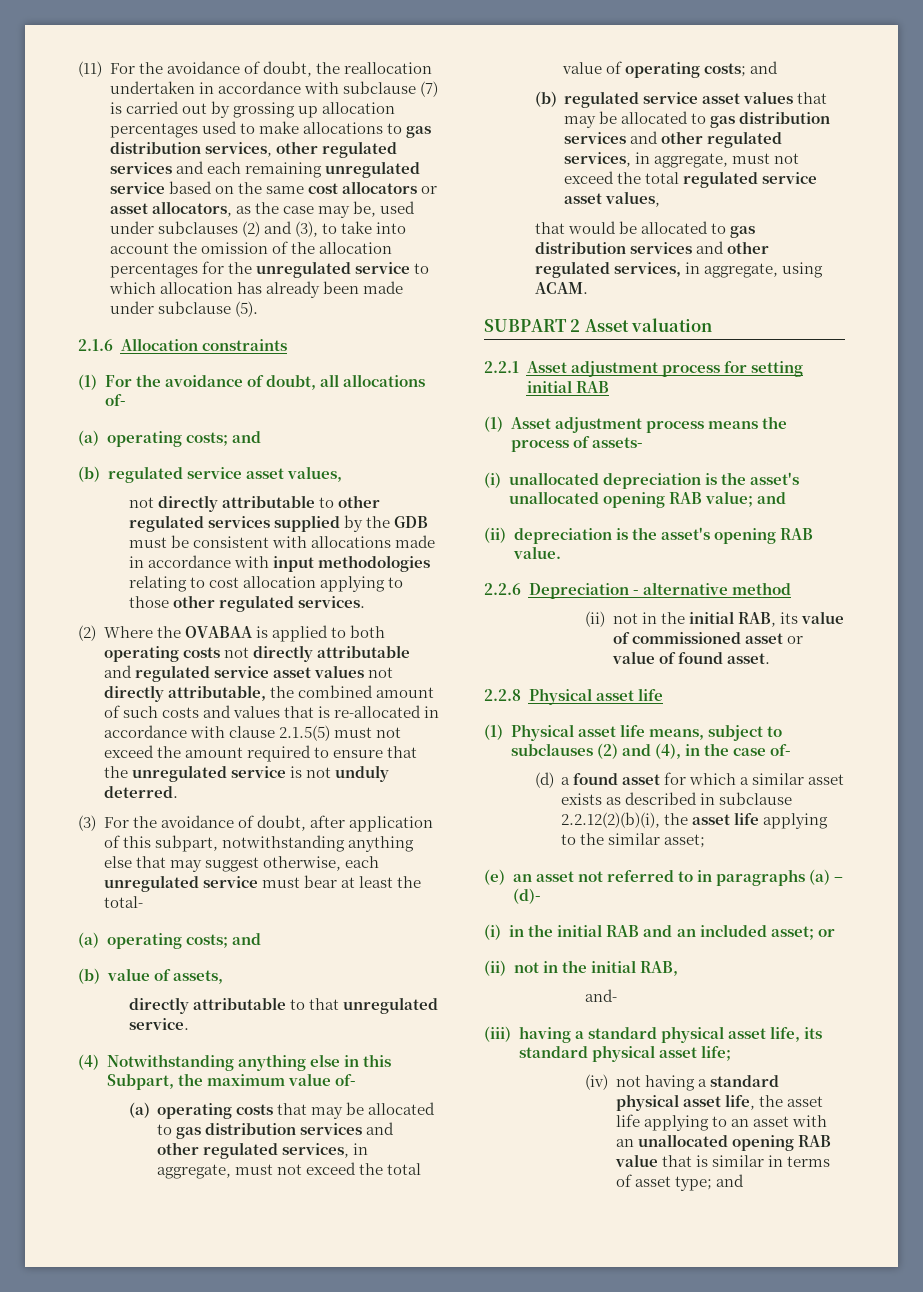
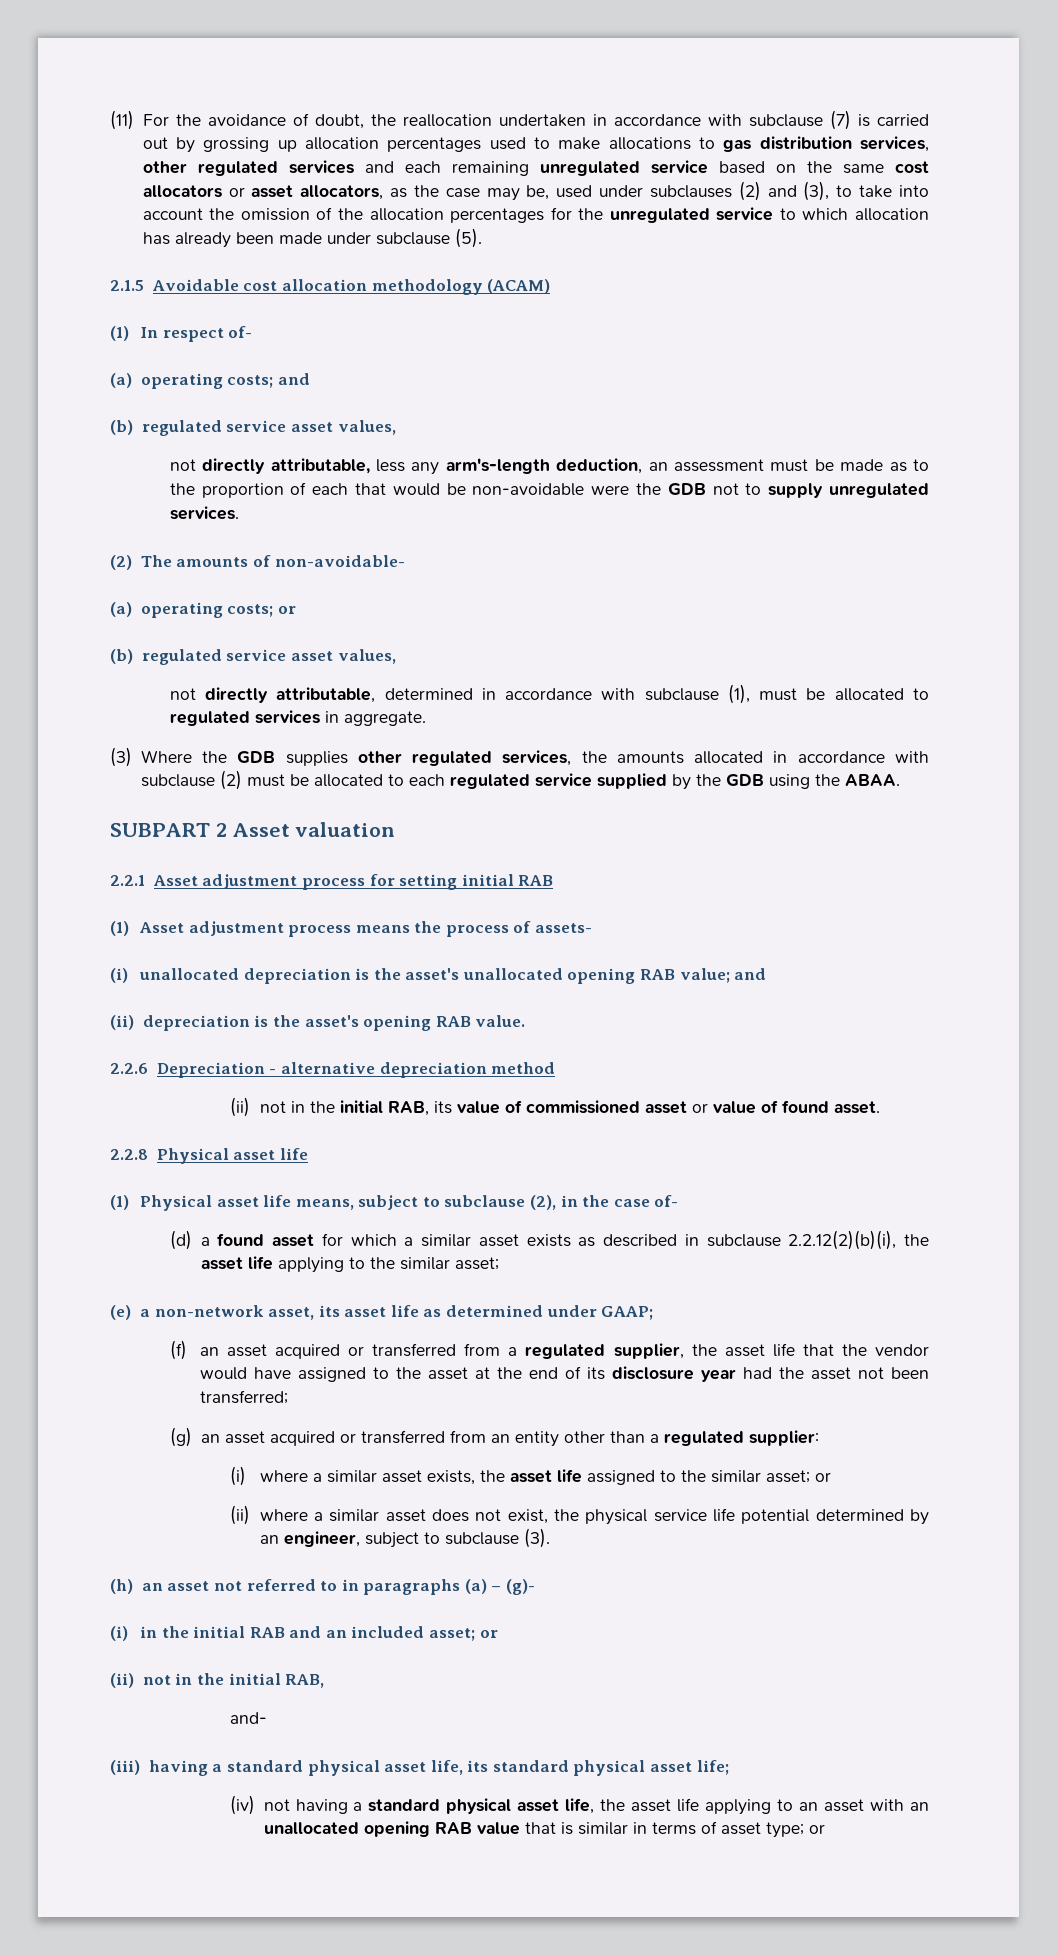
- 2.1.6 Allocation constraints
- (1) For the avoidance of doubt, all allocations of-
+ 2.1.5 Avoidable cost allocation methodology (ACAM)
+ (1) In respect of-
- not directly attributable to other regulated services supplied by the GDB must be consistent with allocations made in accordance with input methodologies relating to cost allocation applying to those other regulated services.
- (2) Where the OVABAA is applied to both operating costs not directly attributable and regulated service asset values not directly attributable, the combined amount of such costs and values that is re-allocated in accordance with clause 2.1.5(5) must not exceed the amount required to ensure that the unregulated service is not unduly deterred.
- (3) For the avoidance of doubt, after application of this subpart, notwithstanding anything else that may suggest otherwise, each unregulated service must bear at least the total-
- (a) operating costs; and
- (b) value of assets,
- directly attributable to that unregulated service.
- (4) Notwithstanding anything else in this Subpart, the maximum value of-
- (a) operating costs that may be allocated to gas distribution services and other regulated services, in aggregate, must not exceed the total value of operating costs; and
- (b) regulated service asset values that may be allocated to gas distribution services and other regulated services, in aggregate, must not exceed the total regulated service asset values,
- that would be allocated to gas distribution services and other regulated services, in aggregate, using ACAM.
+ not directly attributable, less any arm's-length deduction, an assessment must be made as to the proportion of each that would be non-avoidable were the GDB not to supply unregulated services.
+ (2) The amounts of non-avoidable-
+ (a) operating costs; or
+ (b) regulated service asset values,
+ not directly attributable, determined in accordance with subclause (1), must be allocated to regulated services in aggregate.
+ (3) Where the GDB supplies other regulated services, the amounts allocated in accordance with subclause (2) must be allocated to each regulated service supplied by the GDB using the ABAA.
- 2.2.6 Depreciation - alternative method
+ 2.2.6 Depreciation - alternative depreciation method
- (1) Physical asset life means, subject to subclauses (2) and (4), in the case of-
+ (1) Physical asset life means, subject to subclause (2), in the case of-
- (e) an asset not referred to in paragraphs (a) – (d)-
+ (e) a non-network asset, its asset life as determined under GAAP;
+ (f) an asset acquired or transferred from a regulated supplier, the asset life that the vendor would have assigned to the asset at the end of its disclosure year had the asset not been transferred;
+ (g) an asset acquired or transferred from an entity other than a regulated supplier:
+ (i) where a similar asset exists, the asset life assigned to the similar asset; or
+ (ii) where a similar asset does not exist, the physical service life potential determined by an engineer, subject to subclause (3).
+ (h) an asset not referred to in paragraphs (a) – (g)-
- (iv) not having a standard physical asset life, the asset life applying to an asset with an unallocated opening RAB value that is similar in terms of asset type; and
+ (iv) not having a standard physical asset life, the asset life applying to an asset with an unallocated opening RAB value that is similar in terms of asset type; or

